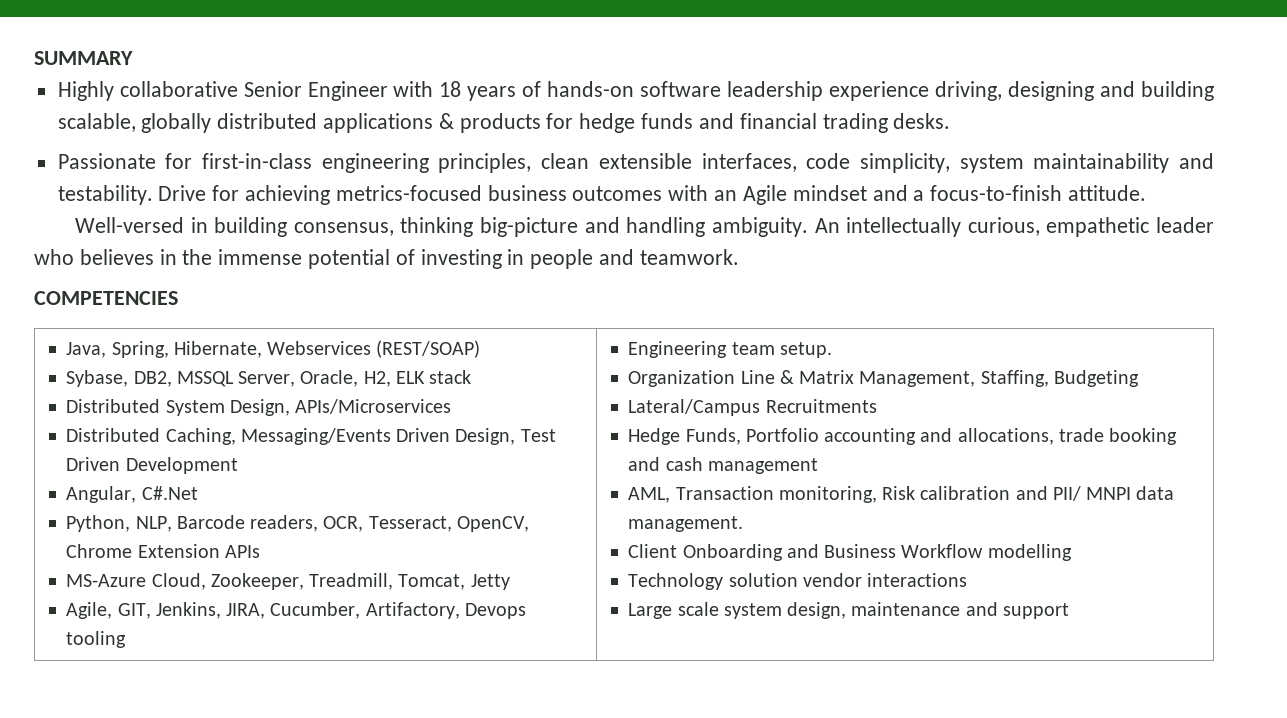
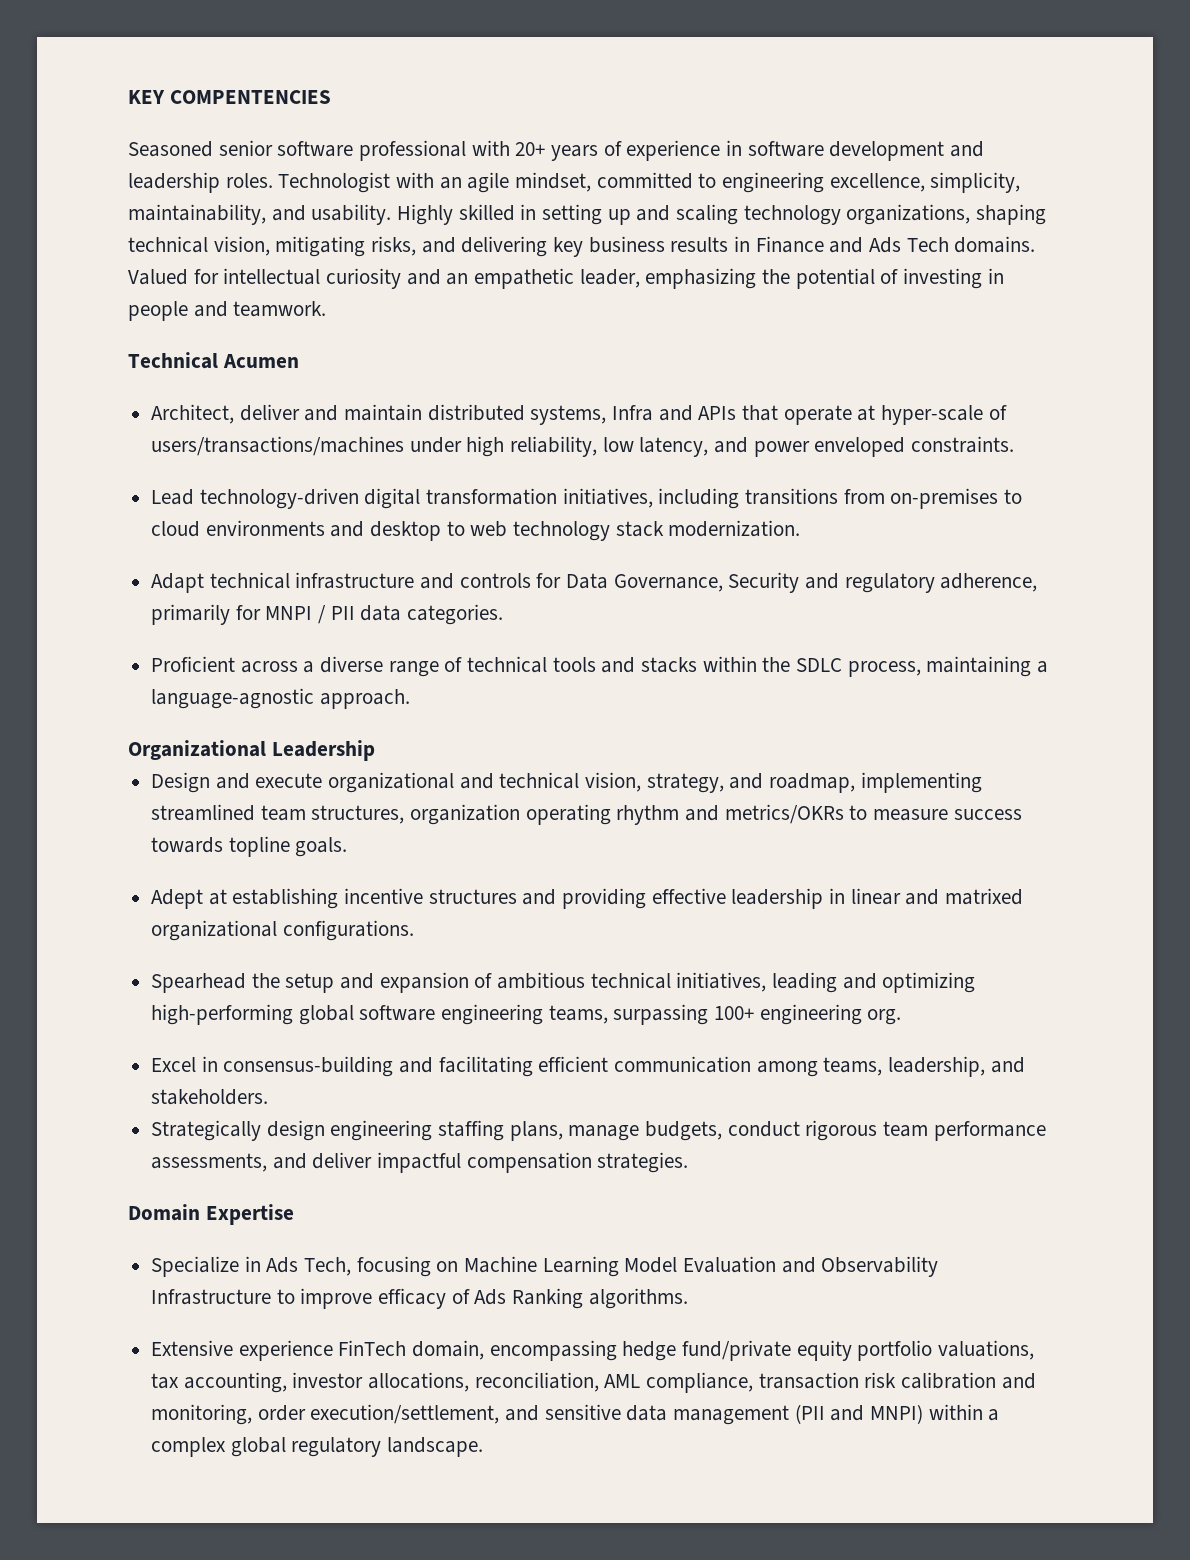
- SUMMARY
- Highly collaborative Senior Engineer with 18 years of hands-on software leadership experience driving, designing and building scalable, globally distributed applications & products for hedge funds and financial trading desks.
- Passionate for first-in-class engineering principles, clean extensible interfaces, code simplicity, system maintainability and testability. Drive for achieving metrics-focused business outcomes with an Agile mindset and a focus-to-finish attitude.
- Well-versed in building consensus, thinking big-picture and handling ambiguity. An intellectually curious, empathetic leader who believes in the immense potential of investing in people and teamwork.
+ KEY COMPENTENCIES
+ Seasoned senior software professional with 20+ years of experience in software development and leadership roles. Technologist with an agile mindset, committed to engineering excellence, simplicity, maintainability, and usability. Highly skilled in setting up and scaling technology organizations, shaping technical vision, mitigating risks, and delivering key business results in Finance and Ads Tech domains. Valued for intellectual curiosity and an empathetic leader, emphasizing the potential of investing in people and teamwork.
- COMPETENCIES
- Java, Spring, Hibernate, Webservices (REST/SOAP)
- Sybase, DB2, MSSQL Server, Oracle, H2, ELK stack
- Distributed System Design, APIs/Microservices
- Distributed Caching, Messaging/Events Driven Design, Test Driven Development
- Angular, C#.Net
- Python, NLP, Barcode readers, OCR, Tesseract, OpenCV, Chrome Extension APIs
- MS-Azure Cloud, Zookeeper, Treadmill, Tomcat, Jetty
- Agile, GIT, Jenkins, JIRA, Cucumber, Artifactory, Devops tooling | Engineering team setup.
- Organization Line & Matrix Management, Staffing, Budgeting
- Lateral/Campus Recruitments
- Hedge Funds, Portfolio accounting and allocations, trade booking and cash management
- AML, Transaction monitoring, Risk calibration and PII/ MNPI data management.
- Client Onboarding and Business Workflow modelling
- Technology solution vendor interactions
- Large scale system design, maintenance and support
+ Technical Acumen
+ Architect, deliver and maintain distributed systems, Infra and APIs that operate at hyper-scale of users/transactions/machines under high reliability, low latency, and power enveloped constraints.
+ Lead technology-driven digital transformation initiatives, including transitions from on-premises to cloud environments and desktop to web technology stack modernization.
+ Adapt technical infrastructure and controls for Data Governance, Security and regulatory adherence, primarily for MNPI / PII data categories.
+ Proficient across a diverse range of technical tools and stacks within the SDLC process, maintaining a language-agnostic approach.
+ Organizational Leadership
+ Design and execute organizational and technical vision, strategy, and roadmap, implementing streamlined team structures, organization operating rhythm and metrics/OKRs to measure success towards topline goals.
+ Adept at establishing incentive structures and providing effective leadership in linear and matrixed organizational configurations.
+ Spearhead the setup and expansion of ambitious technical initiatives, leading and optimizing high-performing global software engineering teams, surpassing 100+ engineering org.
+ Excel in consensus-building and facilitating efficient communication among teams, leadership, and stakeholders.
+ Strategically design engineering staffing plans, manage budgets, conduct rigorous team performance assessments, and deliver impactful compensation strategies.
+ Domain Expertise
+ Specialize in Ads Tech, focusing on Machine Learning Model Evaluation and Observability Infrastructure to improve efficacy of Ads Ranking algorithms.
+ Extensive experience FinTech domain, encompassing hedge fund/private equity portfolio valuations, tax accounting, investor allocations, reconciliation, AML compliance, transaction risk calibration and monitoring, order execution/settlement, and sensitive data management (PII and MNPI) within a complex global regulatory landscape.

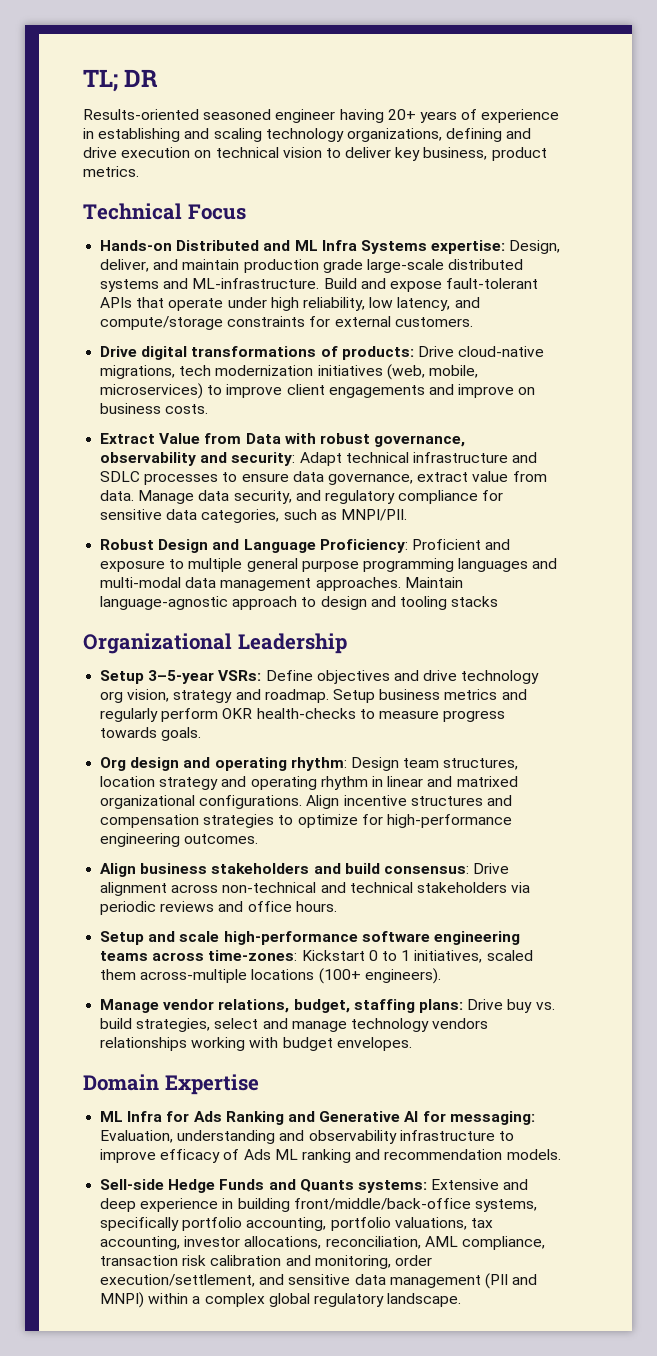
- KEY COMPENTENCIES
- Seasoned senior software professional with 20+ years of experience in software development and leadership roles. Technologist with an agile mindset, committed to engineering excellence, simplicity, maintainability, and usability. Highly skilled in setting up and scaling technology organizations, shaping technical vision, mitigating risks, and delivering key business results in Finance and Ads Tech domains. Valued for intellectual curiosity and an empathetic leader, emphasizing the potential of investing in people and teamwork.
- Technical Acumen
- Architect, deliver and maintain distributed systems, Infra and APIs that operate at hyper-scale of users/transactions/machines under high reliability, low latency, and power enveloped constraints.
- Lead technology-driven digital transformation initiatives, including transitions from on-premises to cloud environments and desktop to web technology stack modernization.
- Adapt technical infrastructure and controls for Data Governance, Security and regulatory adherence, primarily for MNPI / PII data categories.
- Proficient across a diverse range of technical tools and stacks within the SDLC process, maintaining a language-agnostic approach.
+ TL; DR
+ Results-oriented seasoned engineer having 20+ years of experience in establishing and scaling technology organizations, defining and drive execution on technical vision to deliver key business, product metrics.
+ Technical Focus
+ Hands-on Distributed and ML Infra Systems expertise: Design, deliver, and maintain production grade large-scale distributed systems and ML-infrastructure. Build and expose fault-tolerant APIs that operate under high reliability, low latency, and compute/storage constraints for external customers.
+ Drive digital transformations of products: Drive cloud-native migrations, tech modernization initiatives (web, mobile, microservices) to improve client engagements and improve on business costs.
+ Extract Value from Data with robust governance, observability and security: Adapt technical infrastructure and SDLC processes to ensure data governance, extract value from data. Manage data security, and regulatory compliance for sensitive data categories, such as MNPI/PII.
+ Robust Design and Language Proficiency: Proficient and exposure to multiple general purpose programming languages and multi-modal data management approaches. Maintain language-agnostic approach to design and tooling stacks
  Organizational Leadership
- Design and execute organizational and technical vision, strategy, and roadmap, implementing streamlined team structures, organization operating rhythm and metrics/OKRs to measure success towards topline goals.
- Adept at establishing incentive structures and providing effective leadership in linear and matrixed organizational configurations.
- Spearhead the setup and expansion of ambitious technical initiatives, leading and optimizing high-performing global software engineering teams, surpassing 100+ engineering org.
- Excel in consensus-building and facilitating efficient communication among teams, leadership, and stakeholders.
- Strategically design engineering staffing plans, manage budgets, conduct rigorous team performance assessments, and deliver impactful compensation strategies.
+ Setup 3–5-year VSRs: Define objectives and drive technology org vision, strategy and roadmap. Setup business metrics and regularly perform OKR health-checks to measure progress towards goals.
+ Org design and operating rhythm: Design team structures, location strategy and operating rhythm in linear and matrixed organizational configurations. Align incentive structures and compensation strategies to optimize for high-performance engineering outcomes.
+ Align business stakeholders and build consensus: Drive alignment across non-technical and technical stakeholders via periodic reviews and office hours.
+ Setup and scale high-performance software engineering teams across time-zones: Kickstart 0 to 1 initiatives, scaled them across-multiple locations (100+ engineers).
+ Manage vendor relations, budget, staffing plans: Drive buy vs. build strategies, select and manage technology vendors relationships working with budget envelopes.
  Domain Expertise
- Specialize in Ads Tech, focusing on Machine Learning Model Evaluation and Observability Infrastructure to improve efficacy of Ads Ranking algorithms.
- Extensive experience FinTech domain, encompassing hedge fund/private equity portfolio valuations, tax accounting, investor allocations, reconciliation, AML compliance, transaction risk calibration and monitoring, order execution/settlement, and sensitive data management (PII and MNPI) within a complex global regulatory landscape.
+ ML Infra for Ads Ranking and Generative AI for messaging: Evaluation, understanding and observability infrastructure to improve efficacy of Ads ML ranking and recommendation models.
+ Sell-side Hedge Funds and Quants systems: Extensive and deep experience in building front/middle/back-office systems, specifically portfolio accounting, portfolio valuations, tax accounting, investor allocations, reconciliation, AML compliance, transaction risk calibration and monitoring, order execution/settlement, and sensitive data management (PII and MNPI) within a complex global regulatory landscape.

